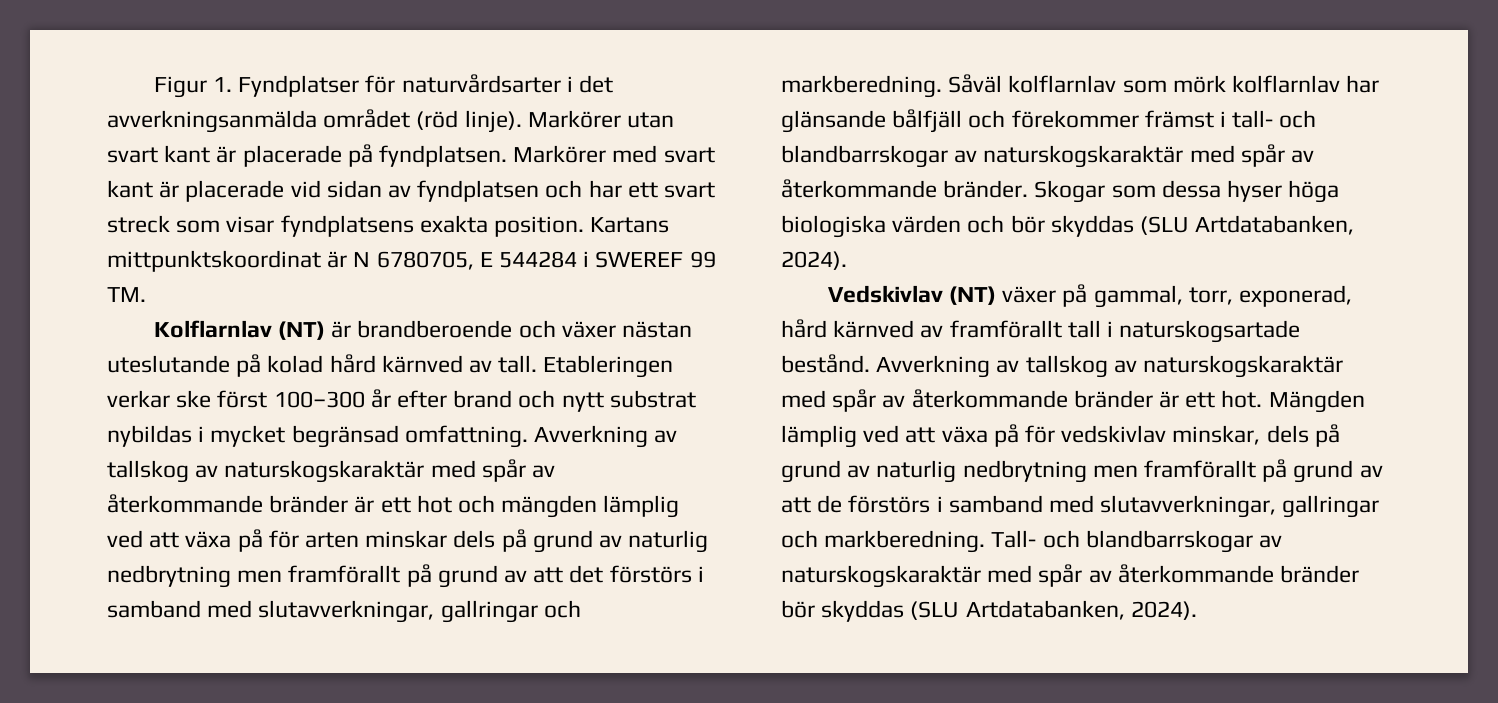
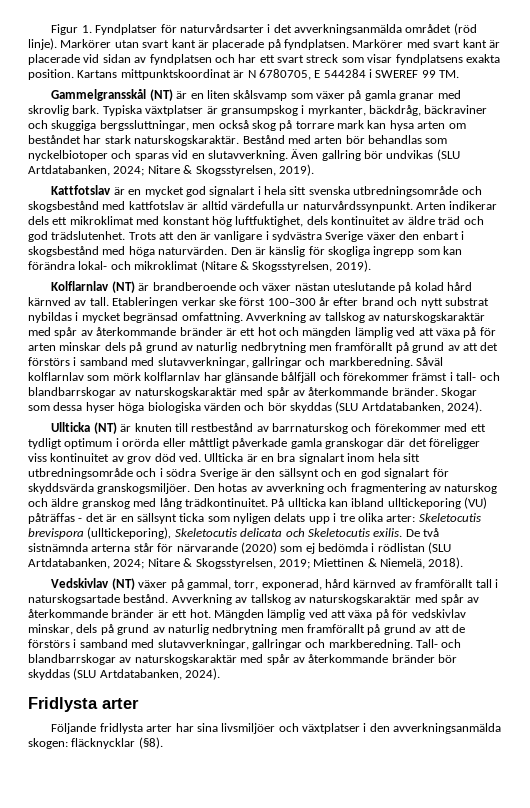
+ Gammelgransskål (NT) är en liten skålsvamp som växer på gamla granar med skrovlig bark. Typiska växtplatser är gransumpskog i myrkanter, bäckdråg, bäckraviner och skuggiga bergssluttningar, men också skog på torrare mark kan hysa arten om beståndet har stark naturskogskaraktär. Bestånd med arten bör behandlas som nyckelbiotoper och sparas vid en slutavverkning. Även gallring bör undvikas (SLU Artdatabanken, 2024; Nitare & Skogsstyrelsen, 2019).
+ Kattfotslav är en mycket god signalart i hela sitt svenska utbredningsområde och skogsbestånd med kattfotslav är alltid värdefulla ur naturvårdssynpunkt. Arten indikerar dels ett mikroklimat med konstant hög luftfuktighet, dels kontinuitet av äldre träd och god trädslutenhet. Trots att den är vanligare i sydvästra Sverige växer den enbart i skogsbestånd med höga naturvärden. Den är känslig för skogliga ingrepp som kan förändra lokal- och mikroklimat (Nitare & Skogsstyrelsen, 2019).
+ Ullticka (NT) är knuten till restbestånd av barrnaturskog och förekommer med ett tydligt optimum i orörda eller måttligt påverkade gamla granskogar där det föreligger viss kontinuitet av grov död ved. Ullticka är en bra signalart inom hela sitt utbredningsområde och i södra Sverige är den sällsynt och en god signalart för skyddsvärda granskogsmiljöer. Den hotas av avverkning och fragmentering av naturskog och äldre granskog med lång trädkontinuitet. På ullticka kan ibland ulltickeporing (VU) påträffas - det är en sällsynt ticka som nyligen delats upp i tre olika arter: Skeletocutis brevispora (ulltickeporing), Skeletocutis delicata och Skeletocutis exilis. De två sistnämnda arterna står för närvarande (2020) som ej bedömda i rödlistan (SLU Artdatabanken, 2024; Nitare & Skogsstyrelsen, 2019; Miettinen & Niemelä, 2018).
+ Fridlysta arter
+ Följande fridlysta arter har sina livsmiljöer och växtplatser i den avverkningsanmälda skogen: fläcknycklar (§8).

